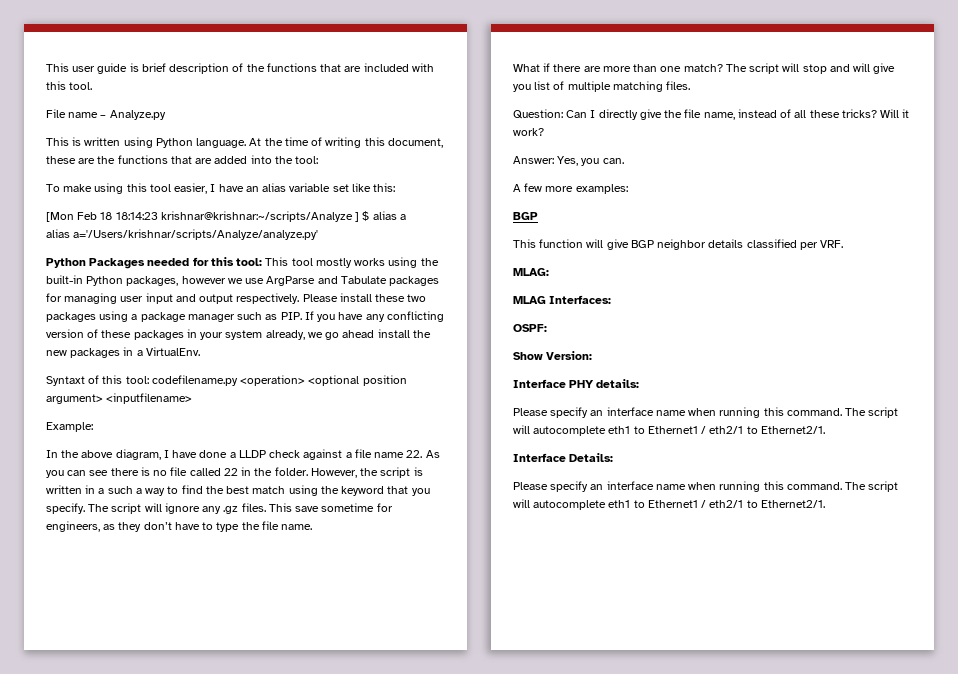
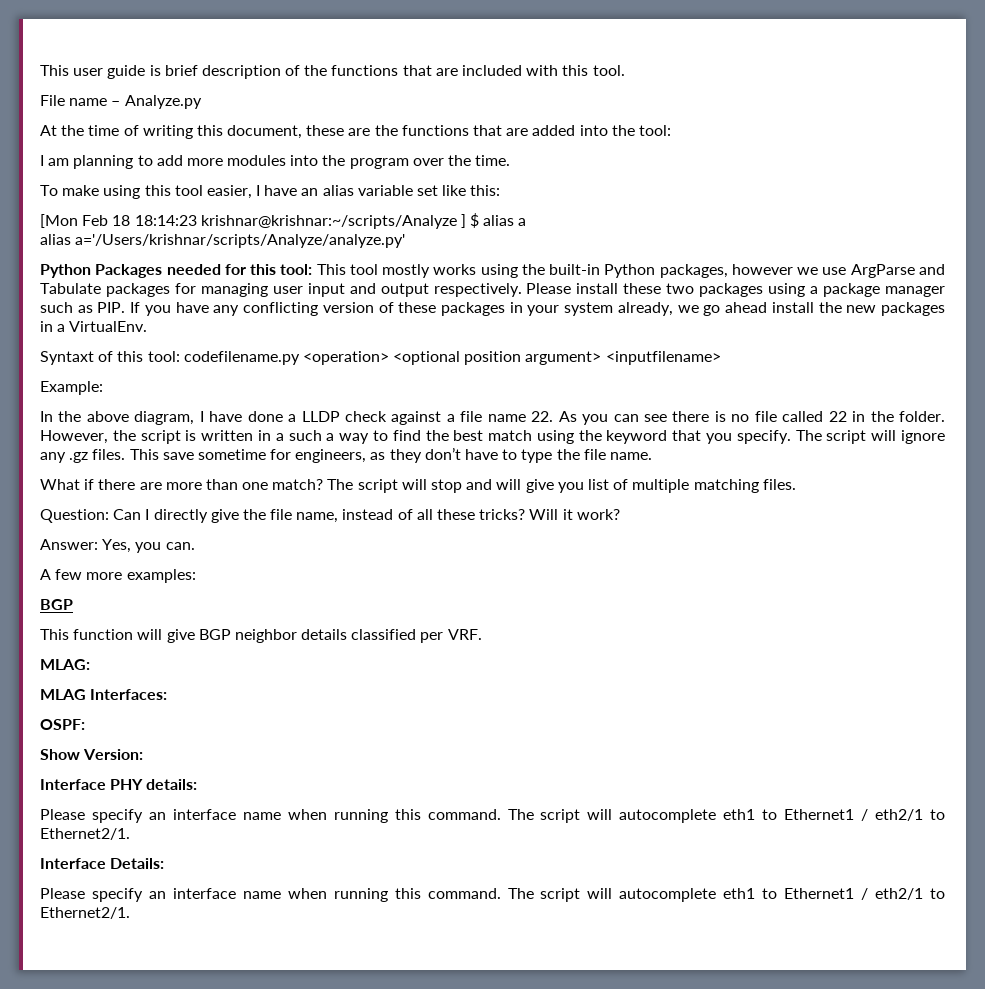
- This is written using Python language.
+ I am planning to add more modules into the program over the time.

